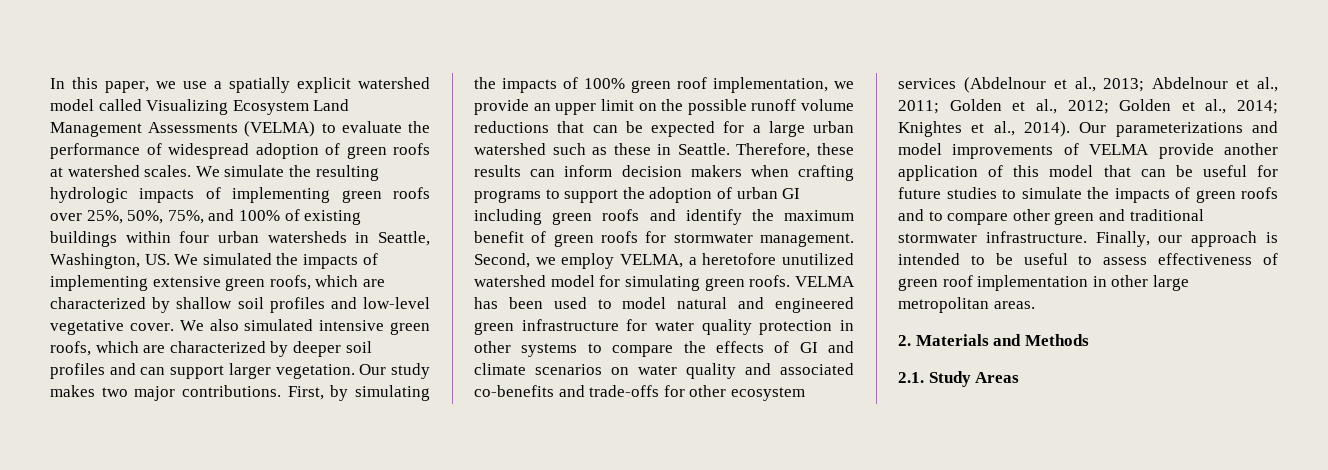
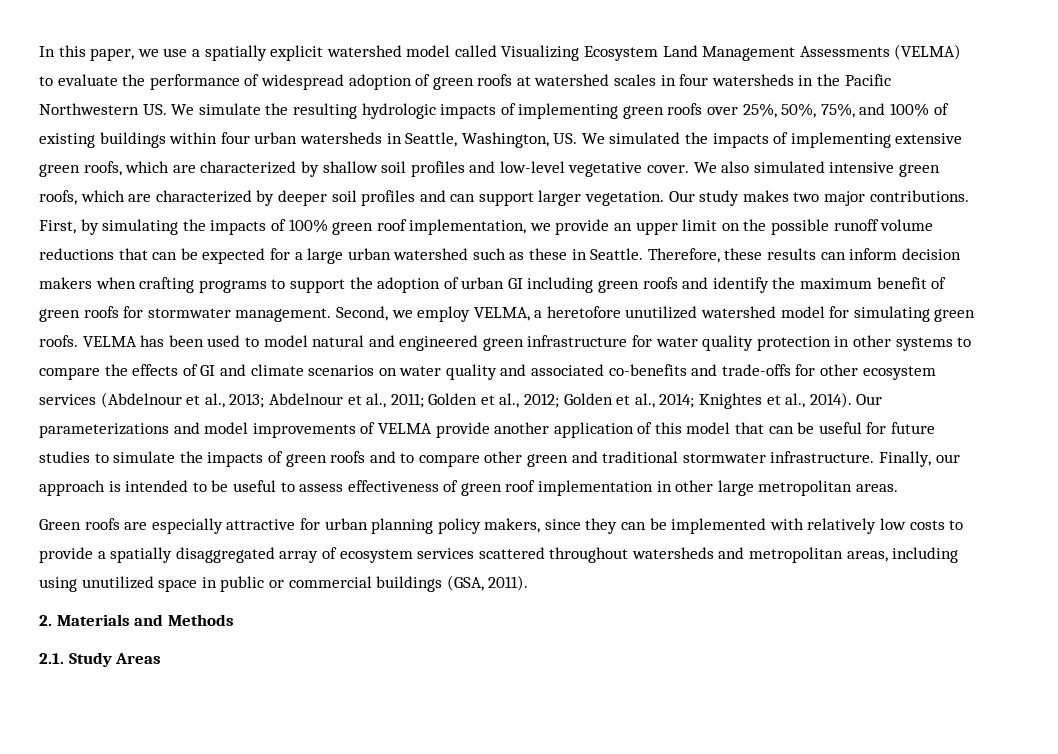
- In this paper, we use a spatially explicit watershed model called Visualizing Ecosystem Land Management Assessments (VELMA) to evaluate the performance of widespread adoption of green roofs at watershed scales. We simulate the resulting hydrologic impacts of implementing green roofs over 25%, 50%, 75%, and 100% of existing buildings within four urban watersheds in Seattle, Washington, US. We simulated the impacts of implementing extensive green roofs, which are characterized by shallow soil profiles and low-level vegetative cover.
+ In this paper, we use a spatially explicit watershed model called Visualizing Ecosystem Land Management Assessments (VELMA) to evaluate the performance of widespread adoption of green roofs at watershed scales in four watersheds in the Pacific Northwestern US. We simulate the resulting hydrologic impacts of implementing green roofs over 25%, 50%, 75%, and 100% of existing buildings within four urban watersheds in Seattle, Washington, US. We simulated the impacts of implementing extensive green roofs, which are characterized by shallow soil profiles and low-level vegetative cover.
+ Green roofs are especially attractive for urban planning policy makers, since they can be implemented with relatively low costs to provide a spatially disaggregated array of ecosystem services scattered throughout watersheds and metropolitan areas, including using unutilized space in public or commercial buildings (GSA, 2011).

